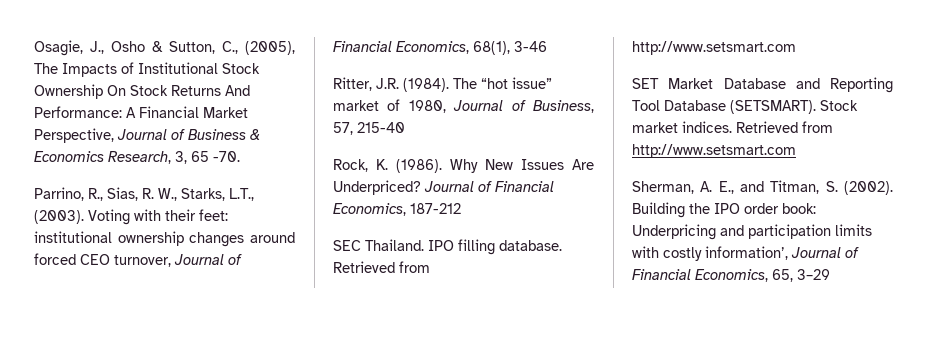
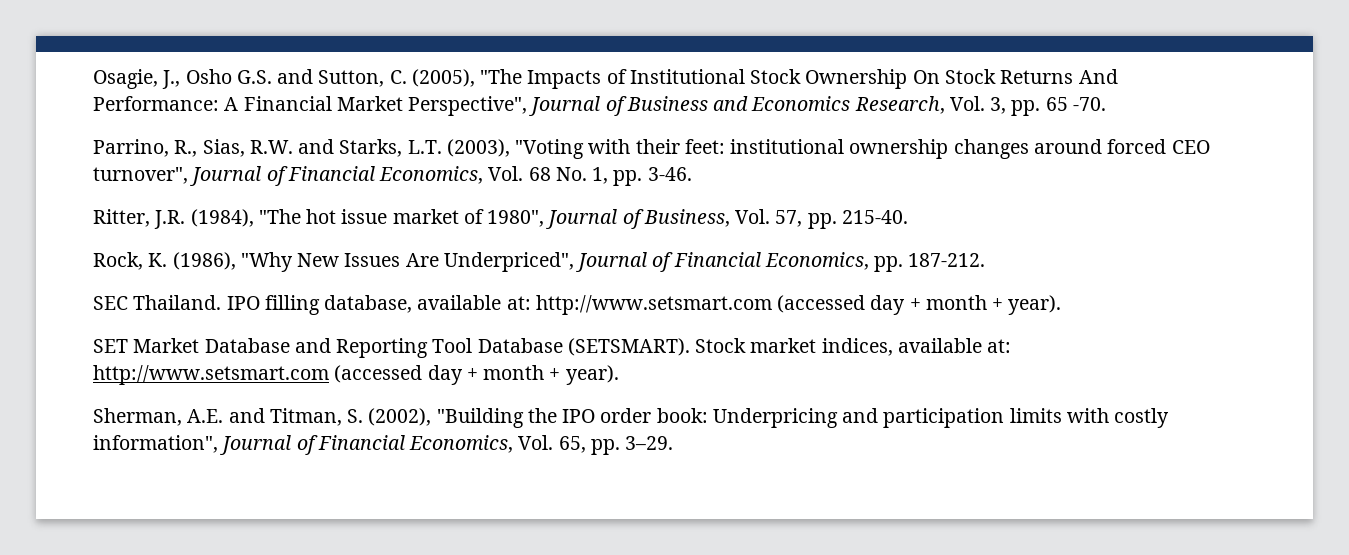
- Osagie, J., Osho & Sutton, C., (2005), The Impacts of Institutional Stock Ownership On Stock Returns And Performance: A Financial Market Perspective, Journal of Business & Economics Research, 3, 65 -70.
+ Osagie, J., Osho G.S. and Sutton, C. (2005), "The Impacts of Institutional Stock Ownership On Stock Returns And Performance: A Financial Market Perspective", Journal of Business and Economics Research, Vol. 3, pp. 65 -70.
- Parrino, R., Sias, R. W., Starks, L.T., (2003). Voting with their feet: institutional ownership changes around forced CEO turnover, Journal of Financial Economics, 68(1), 3-46
- Ritter, J.R. (1984). The “hot issue” market of 1980, Journal of Business, 57, 215-40
+ Parrino, R., Sias, R.W. and Starks, L.T. (2003), "Voting with their feet: institutional ownership changes around forced CEO turnover", Journal of Financial Economics, Vol. 68 No. 1, pp. 3-46.
+ Ritter, J.R. (1984), "The hot issue market of 1980", Journal of Business, Vol. 57, pp. 215-40.
- Rock, K. (1986). Why New Issues Are Underpriced? Journal of Financial Economics, 187-212
+ Rock, K. (1986), "Why New Issues Are Underpriced", Journal of Financial Economics, pp. 187-212.
- IPO filling database. Retrieved from http://www.setsmart.com
+ IPO filling database, available at: http://www.setsmart.com (accessed day + month + year).
- Stock market indices. Retrieved from http://www.setsmart.com
+ Stock market indices, available at: http://www.setsmart.com (accessed day + month + year).
- Sherman, A. E., and Titman, S. (2002). Building the IPO order book: Underpricing and participation limits with costly information’, Journal of Financial Economics, 65, 3–29
+ Sherman, A.E. and Titman, S. (2002), "Building the IPO order book: Underpricing and participation limits with costly information", Journal of Financial Economics, Vol. 65, pp. 3–29.

